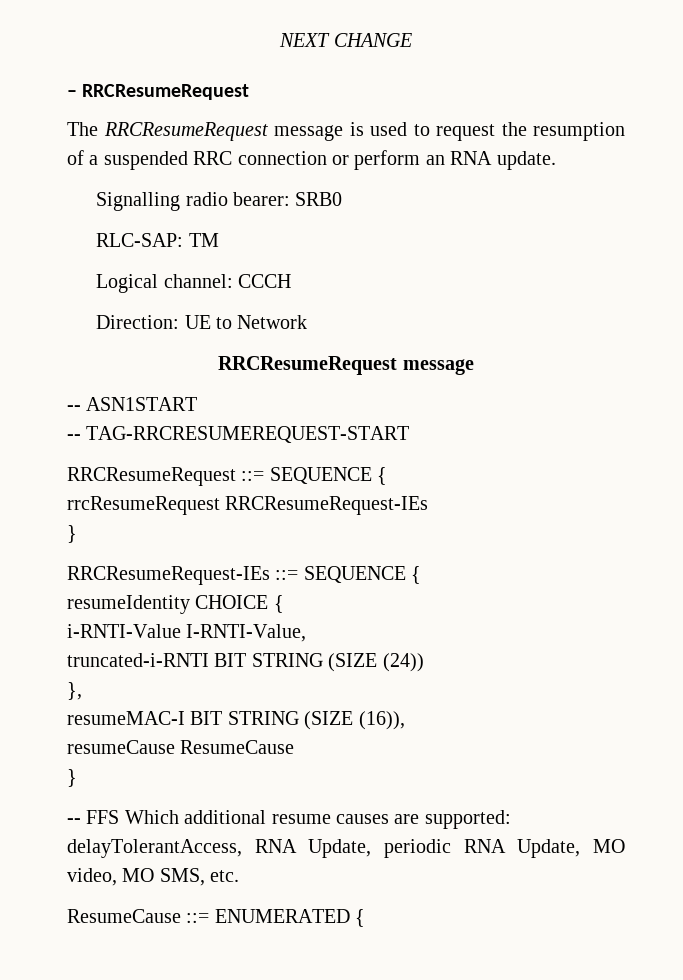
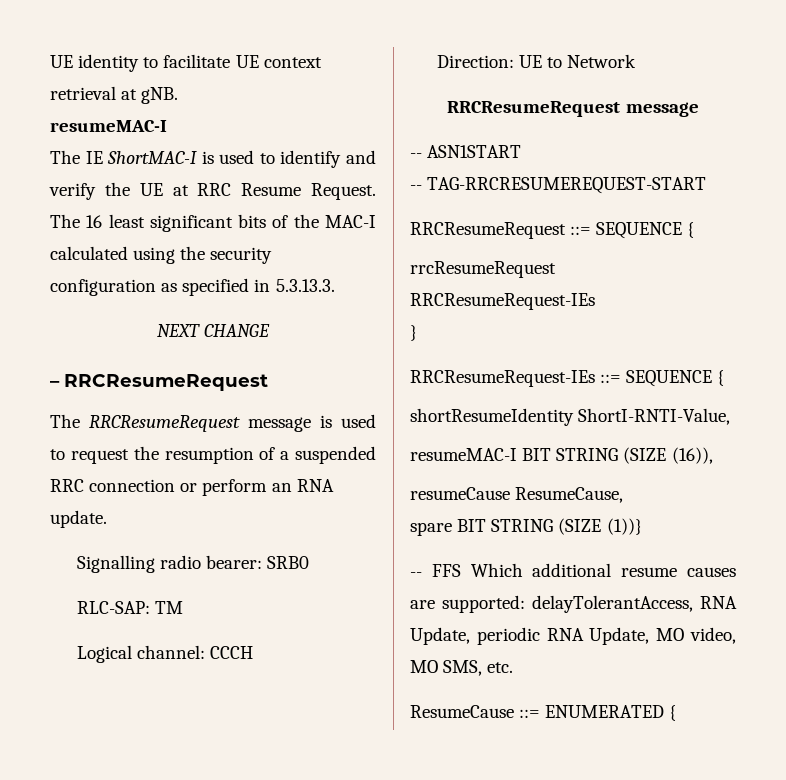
+ UE identity to facilitate UE context retrieval at gNB.
+ resumeMAC-I
+ The IE ShortMAC-I is used to identify and verify the UE at RRC Resume Request. The 16 least significant bits of the MAC-I calculated using the security configuration as specified in 5.3.13.3.
- resumeIdentity CHOICE {
- i-RNTI-Value I-RNTI-Value,
- truncated-i-RNTI BIT STRING (SIZE (24))
- },
+ shortResumeIdentity ShortI-RNTI-Value,
- resumeCause ResumeCause
- }
+ resumeCause ResumeCause,
+ spare BIT STRING (SIZE (1))}

